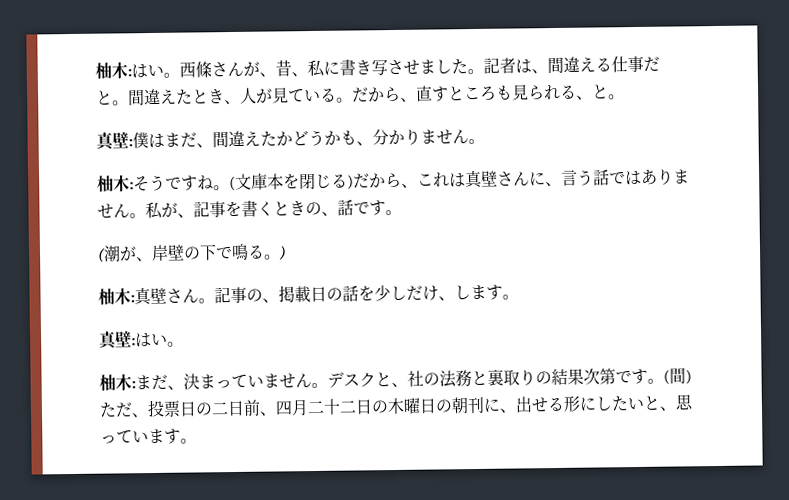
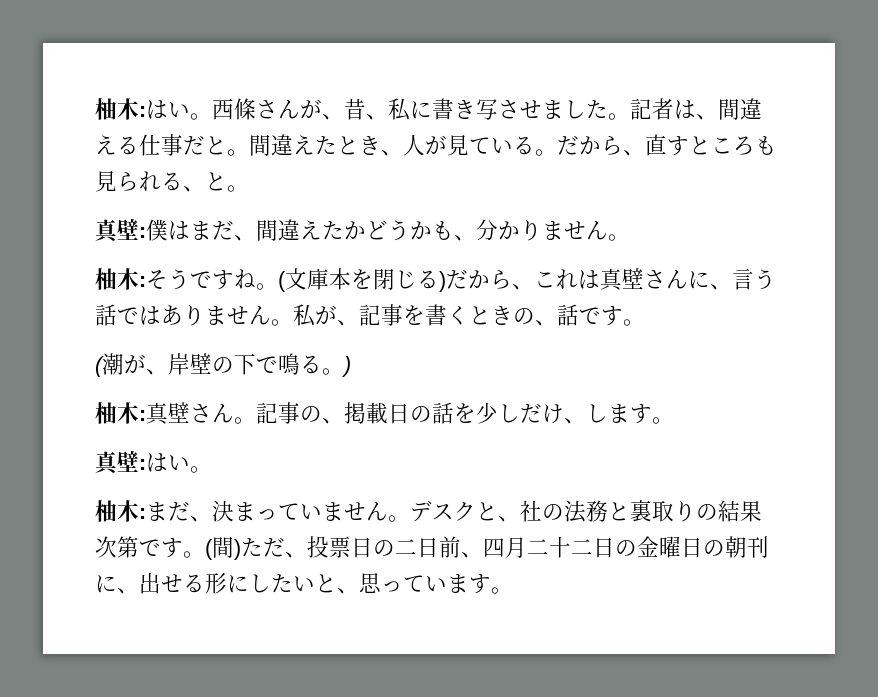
- (間)ただ、投票日の二日前、四月二十二日の木曜日の朝刊に、出せる形にしたいと、思っています。
+ (間)ただ、投票日の二日前、四月二十二日の金曜日の朝刊に、出せる形にしたいと、思っています。

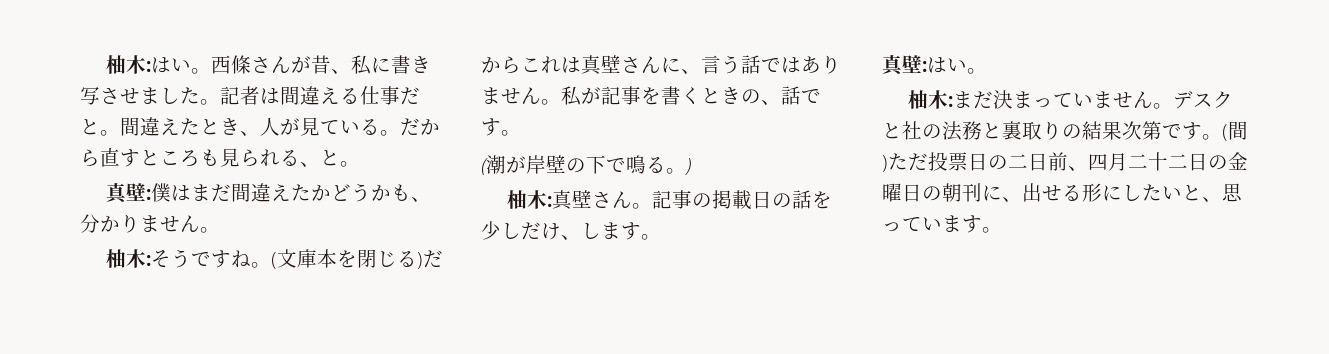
- 西條さんが、昔、私に書き写させました。
+ 西條さんが昔、私に書き写させました。
- 記者は、間違える仕事だと。
+ 記者は間違える仕事だと。
- だから、直すところも見られる、と。
+ だから直すところも見られる、と。
- 真壁:僕はまだ、間違えたかどうかも、分かりません。
+ 真壁:僕はまだ間違えたかどうかも、分かりません。
- (文庫本を閉じる)だから、これは真壁さんに、言う話ではありません。
+ (文庫本を閉じる)だからこれは真壁さんに、言う話ではありません。
- 私が、記事を書くときの、話です。
+ 私が記事を書くときの、話です。
- (潮が、岸壁の下で鳴る。)
+ (潮が岸壁の下で鳴る。)
- 記事の、掲載日の話を少しだけ、します。
+ 記事の掲載日の話を少しだけ、します。
- 柚木:まだ、決まっていません。
+ 柚木:まだ決まっていません。
- デスクと、社の法務と裏取りの結果次第です。
+ デスクと社の法務と裏取りの結果次第です。
- (間)ただ、投票日の二日前、四月二十二日の金曜日の朝刊に、出せる形にしたいと、思っています。
+ (間)ただ投票日の二日前、四月二十二日の金曜日の朝刊に、出せる形にしたいと、思っています。

